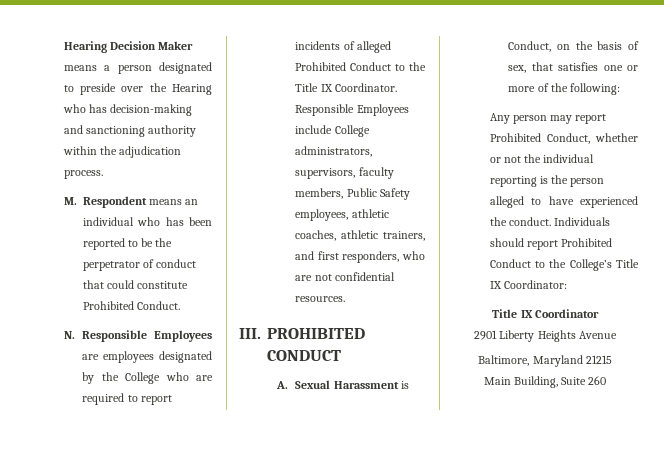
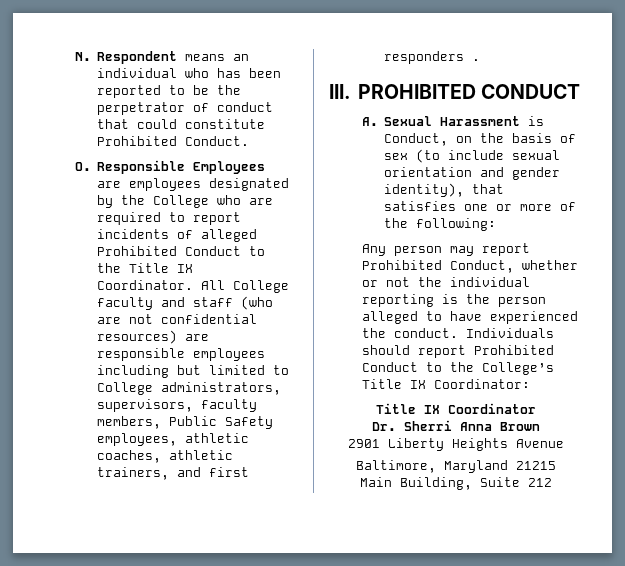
- Hearing Decision Maker means a person designated to preside over the Hearing who has decision-making and sanctioning authority within the adjudication process.
- M. Respondent means an individual who has been reported to be the perpetrator of conduct that could constitute Prohibited Conduct.
+ N. Respondent means an individual who has been reported to be the perpetrator of conduct that could constitute Prohibited Conduct.
- N. Responsible Employees are employees designated by the College who are required to report incidents of alleged Prohibited Conduct to the Title IX Coordinator.
+ O. Responsible Employees are employees designated by the College who are required to report incidents of alleged Prohibited Conduct to the Title IX Coordinator.
- Responsible Employees include College administrators, supervisors, faculty members, Public Safety employees, athletic coaches, athletic trainers, and first responders, who are not confidential resources.
+ All College faculty and staff (who are not confidential resources) are responsible employees including but limited to College administrators, supervisors, faculty members, Public Safety employees, athletic coaches, athletic trainers, and first responders .
- A. Sexual Harassment is Conduct, on the basis of sex, that satisfies one or more of the following:
+ A. Sexual Harassment is Conduct, on the basis of sex (to include sexual orientation and gender identity), that satisfies one or more of the following:
+ Dr. Sherri Anna Brown
- Main Building, Suite 260
+ Main Building, Suite 212

